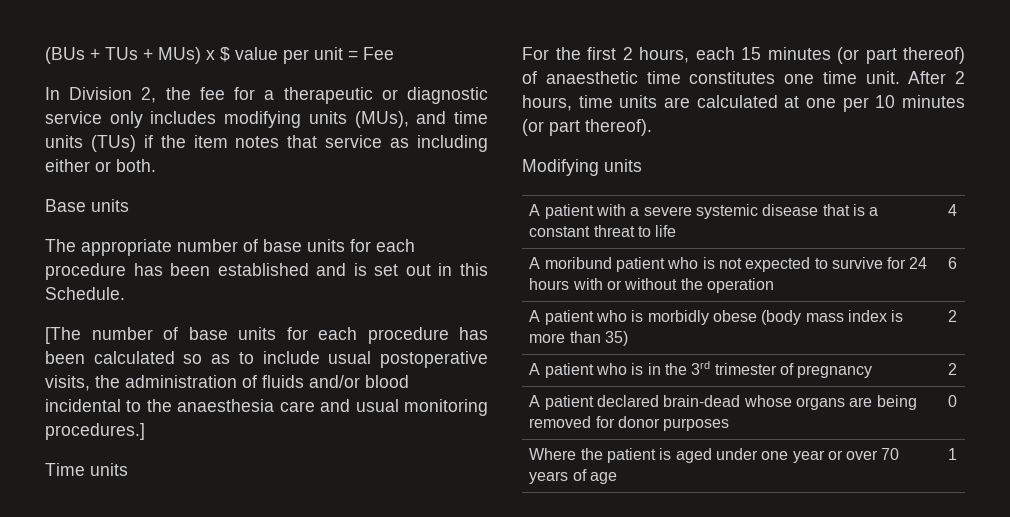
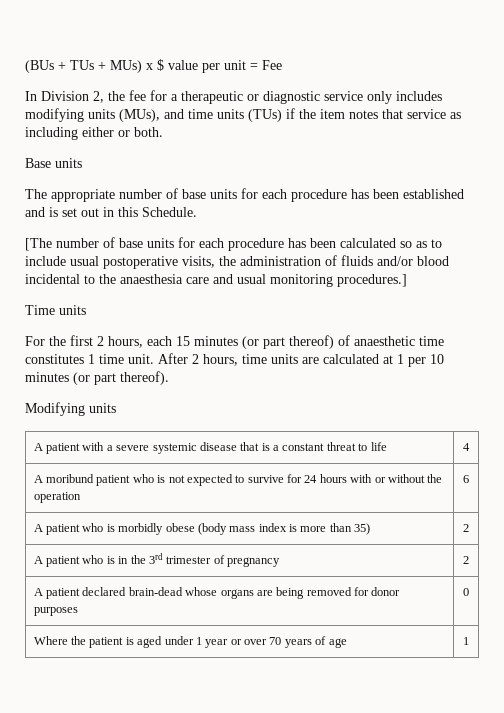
- For the first 2 hours, each 15 minutes (or part thereof) of anaesthetic time constitutes one time unit.
+ For the first 2 hours, each 15 minutes (or part thereof) of anaesthetic time constitutes 1 time unit.
- After 2 hours, time units are calculated at one per 10 minutes (or part thereof).
+ After 2 hours, time units are calculated at 1 per 10 minutes (or part thereof).
- Where the patient is aged under one year or over 70 years of age | 1
+ Where the patient is aged under 1 year or over 70 years of age | 1

